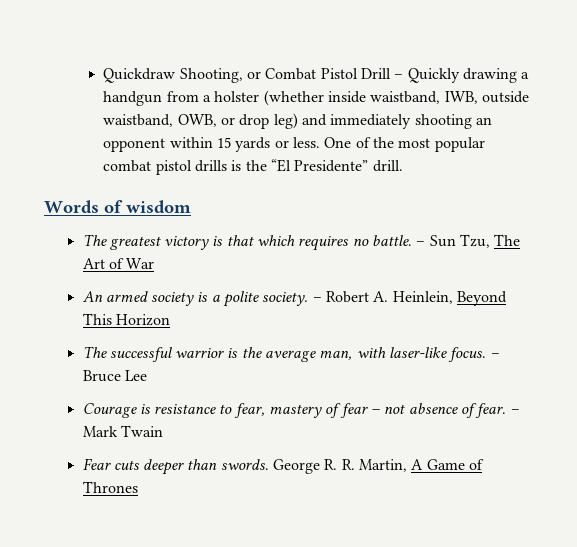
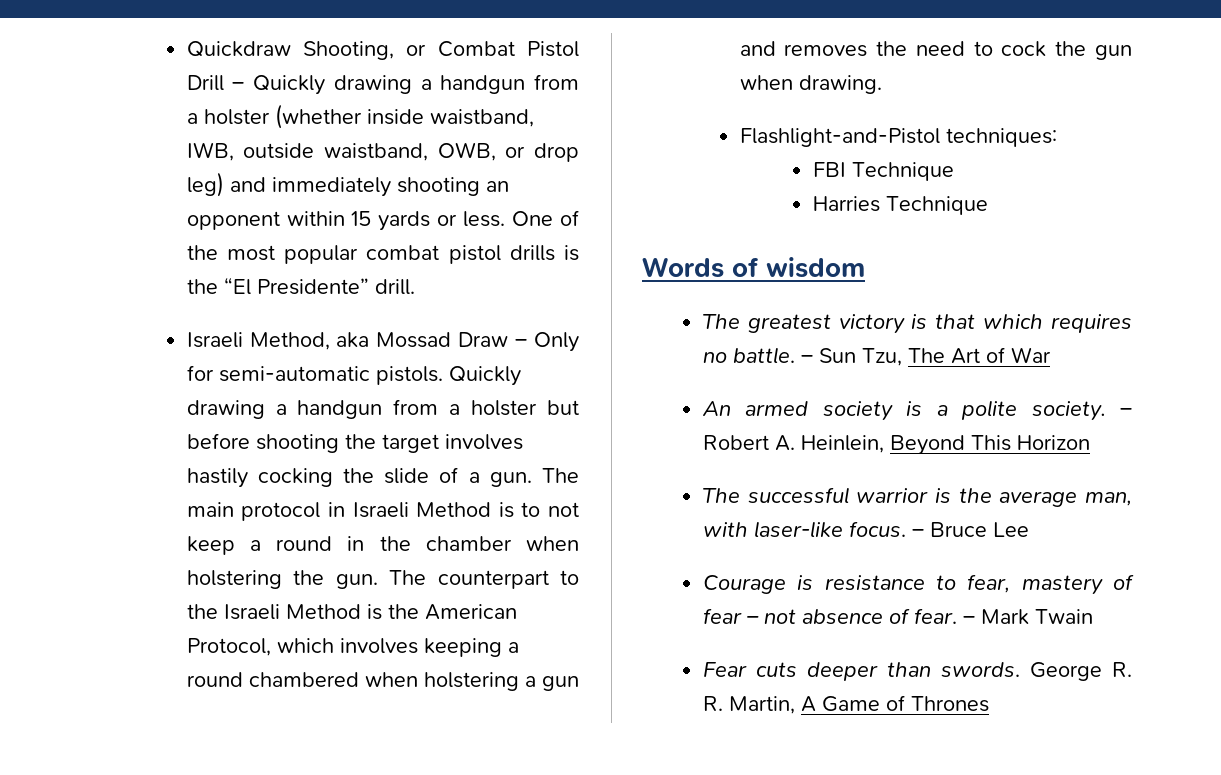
+ Israeli Method, aka Mossad Draw – Only for semi-automatic pistols. Quickly drawing a handgun from a holster but before shooting the target involves hastily cocking the slide of a gun. The main protocol in Israeli Method is to not keep a round in the chamber when holstering the gun. The counterpart to the Israeli Method is the American Protocol, which involves keeping a round chambered when holstering a gun and removes the need to cock the gun when drawing.
+ Flashlight-and-Pistol techniques:
+ FBI Technique
+ Harries Technique

